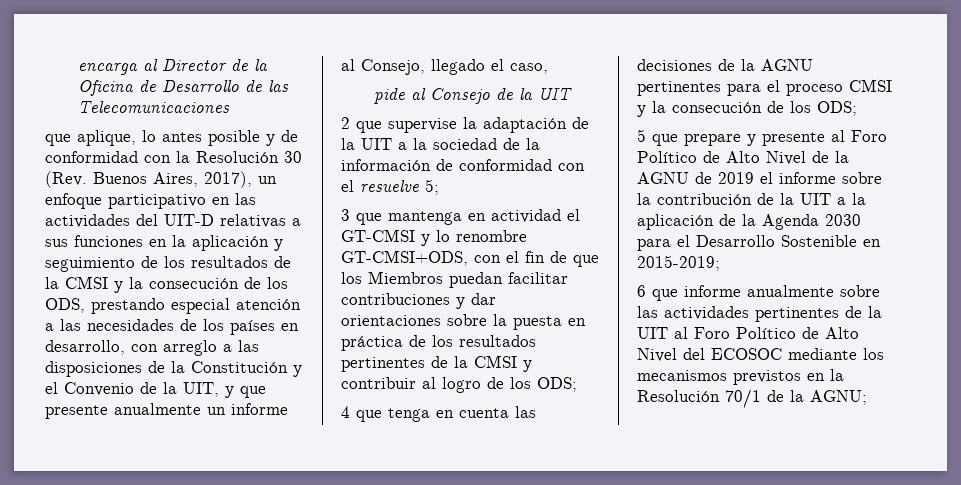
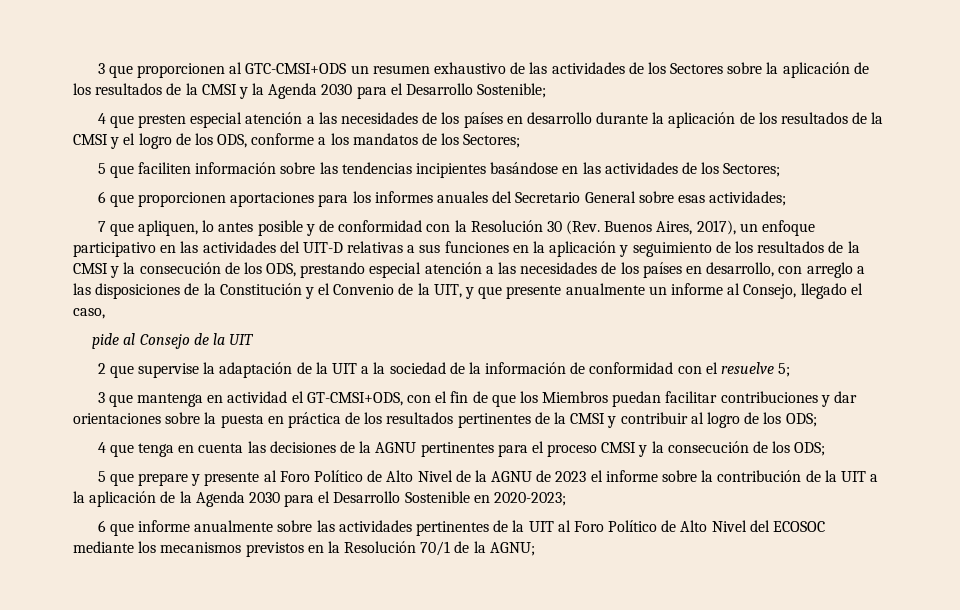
- encarga al Director de la Oficina de Desarrollo de las Telecomunicaciones
- que aplique, lo antes posible y de conformidad con la Resolución 30 (Rev. Buenos Aires, 2017), un enfoque participativo en las actividades del UIT-D relativas a sus funciones en la aplicación y seguimiento de los resultados de la CMSI y la consecución de los ODS, prestando especial atención a las necesidades de los países en desarrollo, con arreglo a las disposiciones de la Constitución y el Convenio de la UIT, y que presente anualmente un informe al Consejo, llegado el caso,
+ 3 que proporcionen al GTC-CMSI+ODS un resumen exhaustivo de las actividades de los Sectores sobre la aplicación de los resultados de la CMSI y la Agenda 2030 para el Desarrollo Sostenible;
+ 4 que presten especial atención a las necesidades de los países en desarrollo durante la aplicación de los resultados de la CMSI y el logro de los ODS, conforme a los mandatos de los Sectores;
+ 5 que faciliten información sobre las tendencias incipientes basándose en las actividades de los Sectores;
+ 6 que proporcionen aportaciones para los informes anuales del Secretario General sobre esas actividades;
+ 7 que apliquen, lo antes posible y de conformidad con la Resolución 30 (Rev. Buenos Aires, 2017), un enfoque participativo en las actividades del UIT-D relativas a sus funciones en la aplicación y seguimiento de los resultados de la CMSI y la consecución de los ODS, prestando especial atención a las necesidades de los países en desarrollo, con arreglo a las disposiciones de la Constitución y el Convenio de la UIT, y que presente anualmente un informe al Consejo, llegado el caso,
- 3 que mantenga en actividad el GT-CMSI y lo renombre GT-CMSI+ODS, con el fin de que los Miembros puedan facilitar contribuciones y dar orientaciones sobre la puesta en práctica de los resultados pertinentes de la CMSI y contribuir al logro de los ODS;
+ 3 que mantenga en actividad el GT-CMSI+ODS, con el fin de que los Miembros puedan facilitar contribuciones y dar orientaciones sobre la puesta en práctica de los resultados pertinentes de la CMSI y contribuir al logro de los ODS;
- 5 que prepare y presente al Foro Político de Alto Nivel de la AGNU de 2019 el informe sobre la contribución de la UIT a la aplicación de la Agenda 2030 para el Desarrollo Sostenible en 2015-2019;
+ 5 que prepare y presente al Foro Político de Alto Nivel de la AGNU de 2023 el informe sobre la contribución de la UIT a la aplicación de la Agenda 2030 para el Desarrollo Sostenible en 2020-2023;

